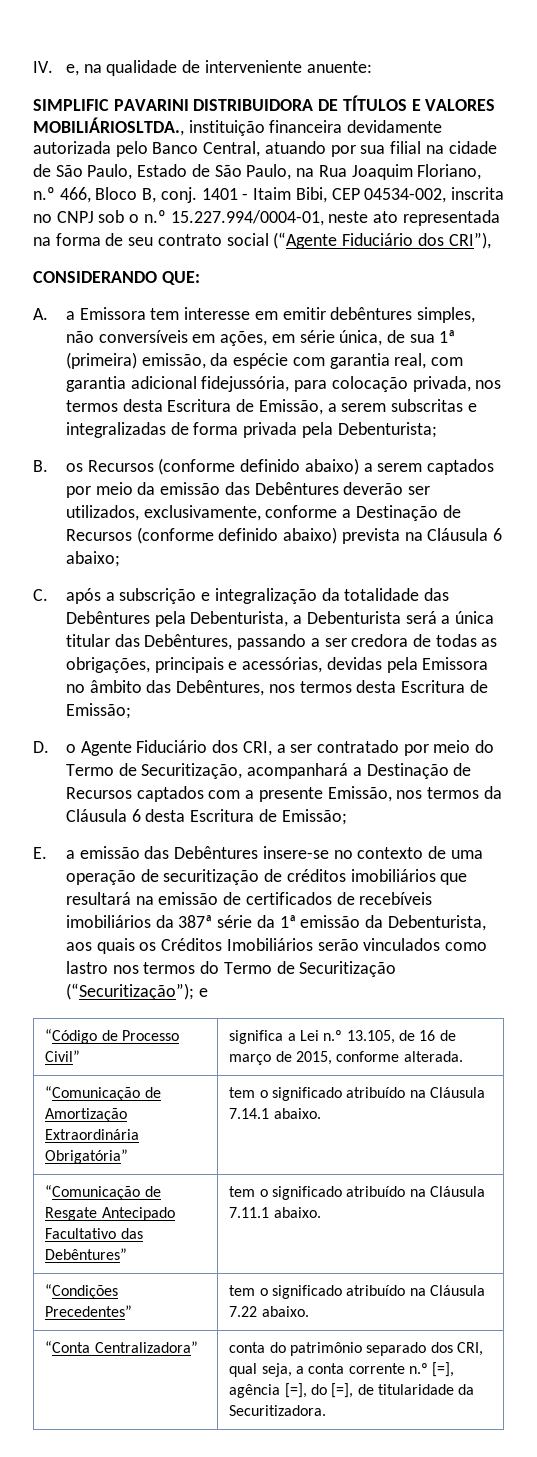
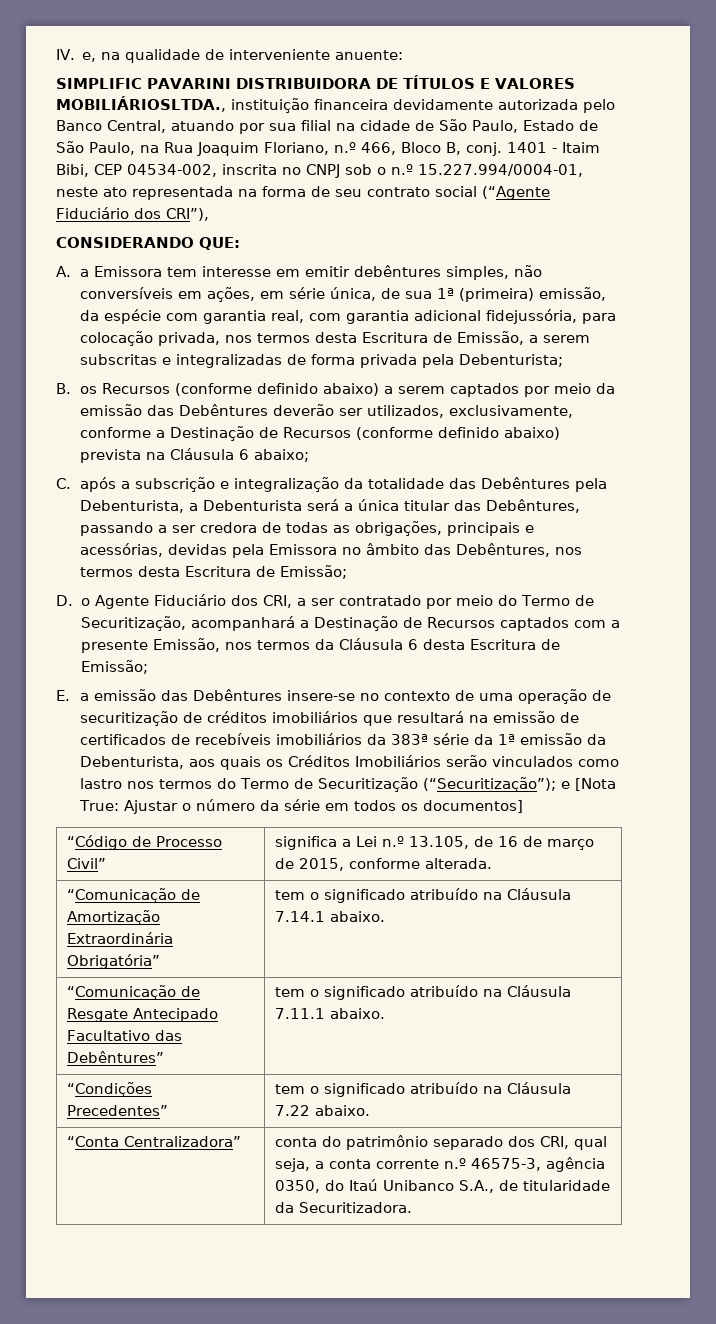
- E. a emissão das Debêntures insere-se no contexto de uma operação de securitização de créditos imobiliários que resultará na emissão de certificados de recebíveis imobiliários da 387ª série da 1ª emissão da Debenturista, aos quais os Créditos Imobiliários serão vinculados como lastro nos termos do Termo de Securitização (“Securitização”); e
+ E. a emissão das Debêntures insere-se no contexto de uma operação de securitização de créditos imobiliários que resultará na emissão de certificados de recebíveis imobiliários da 383ª série da 1ª emissão da Debenturista, aos quais os Créditos Imobiliários serão vinculados como lastro nos termos do Termo de Securitização (“Securitização”); e [Nota True: Ajustar o número da série em todos os documentos]
- “Conta Centralizadora” | conta do patrimônio separado dos CRI, qual seja, a conta corrente n.º [=], agência [=], do [=], de titularidade da Securitizadora.
+ “Conta Centralizadora” | conta do patrimônio separado dos CRI, qual seja, a conta corrente n.º 46575-3, agência 0350, do Itaú Unibanco S.A., de titularidade da Securitizadora.

